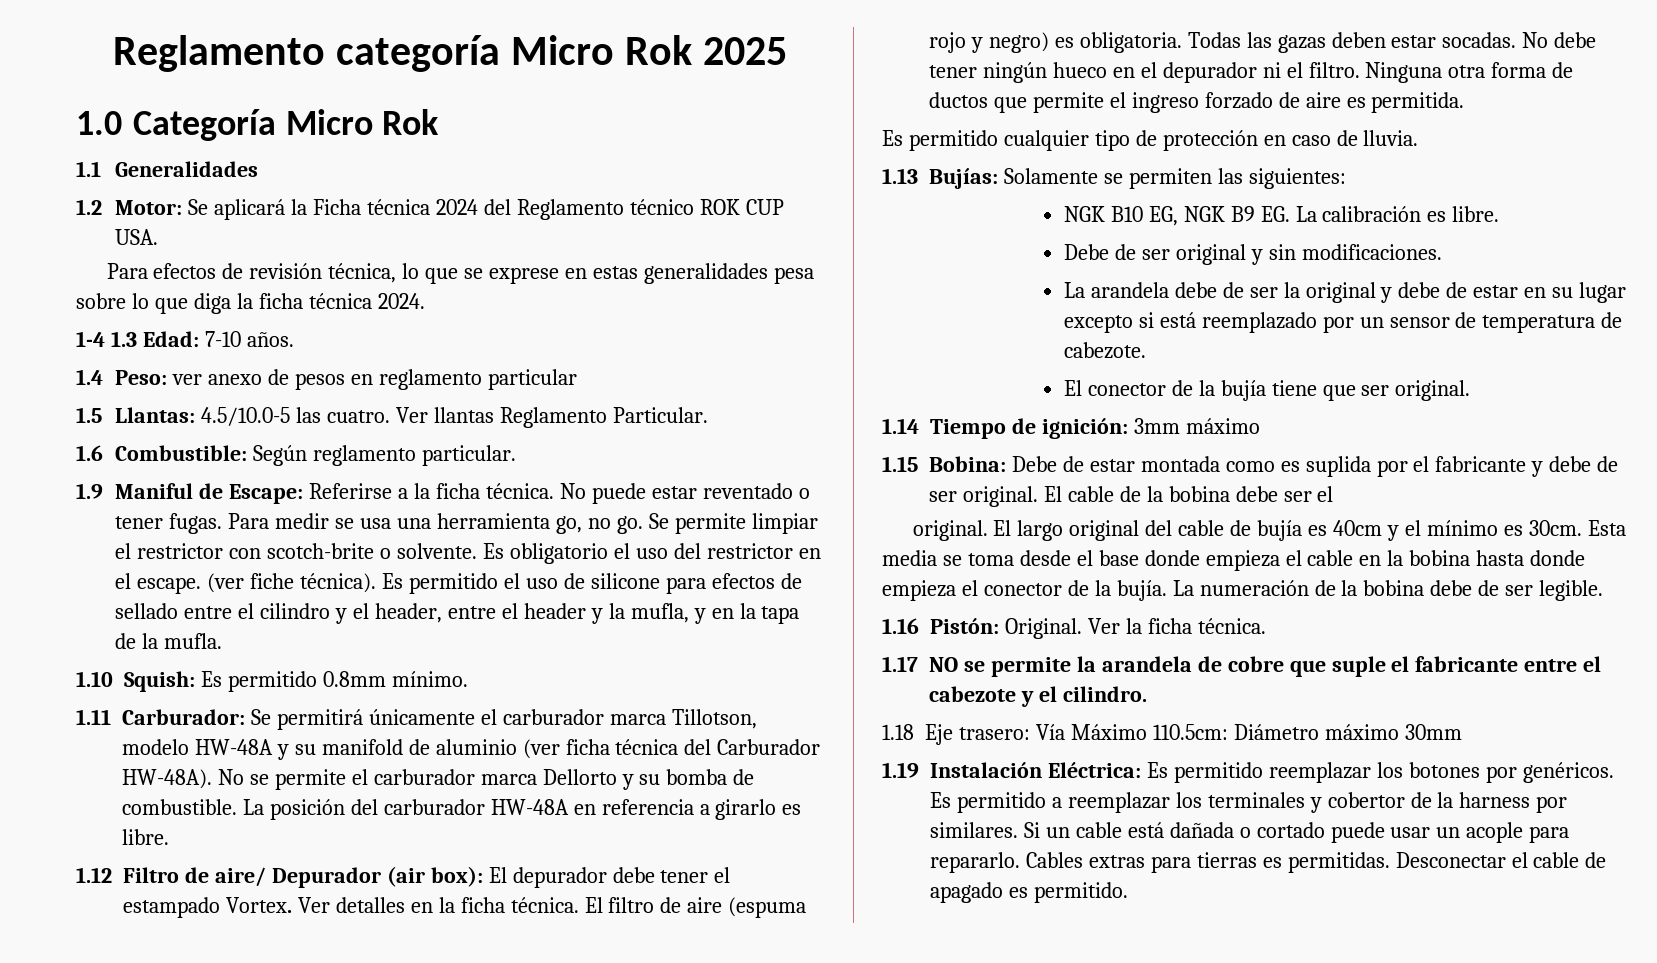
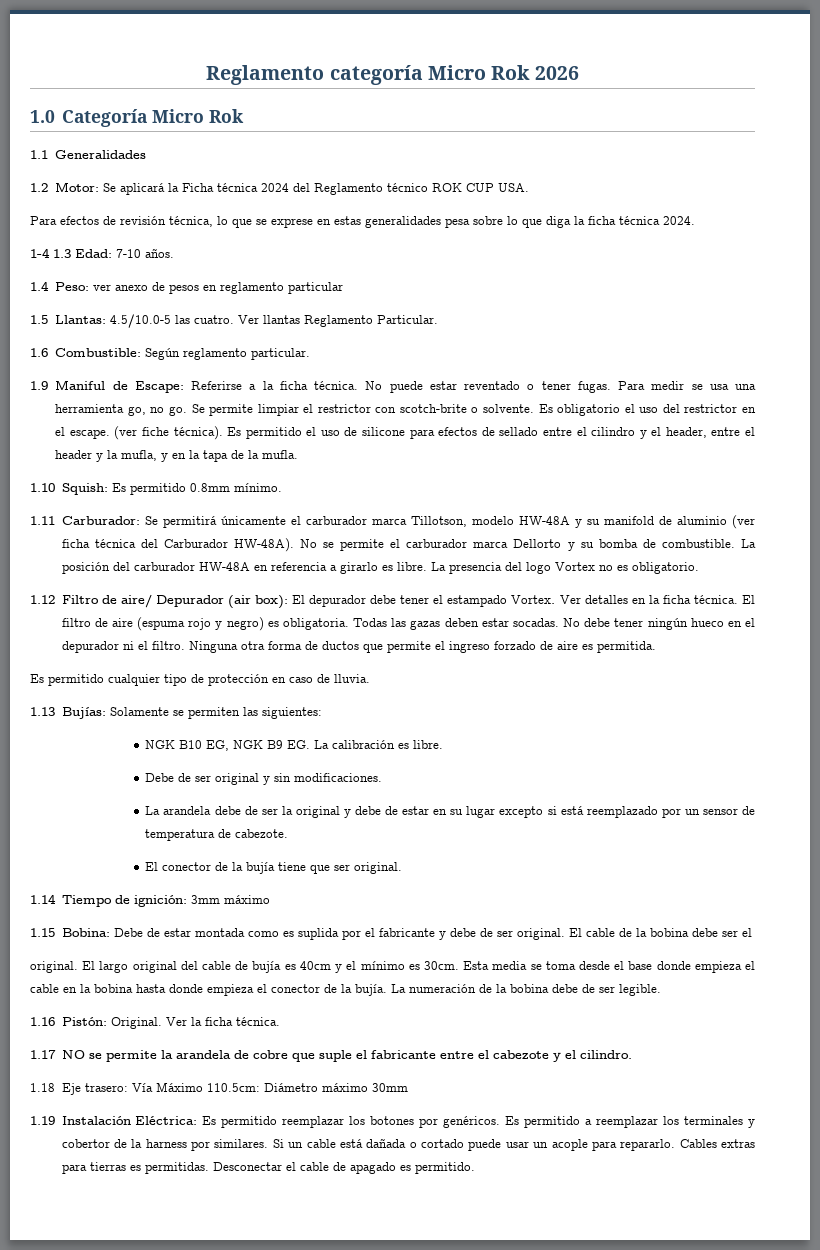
- Reglamento categoría Micro Rok 2025
+ Reglamento categoría Micro Rok 2026
+ La presencia del logo Vortex no es obligatorio.

